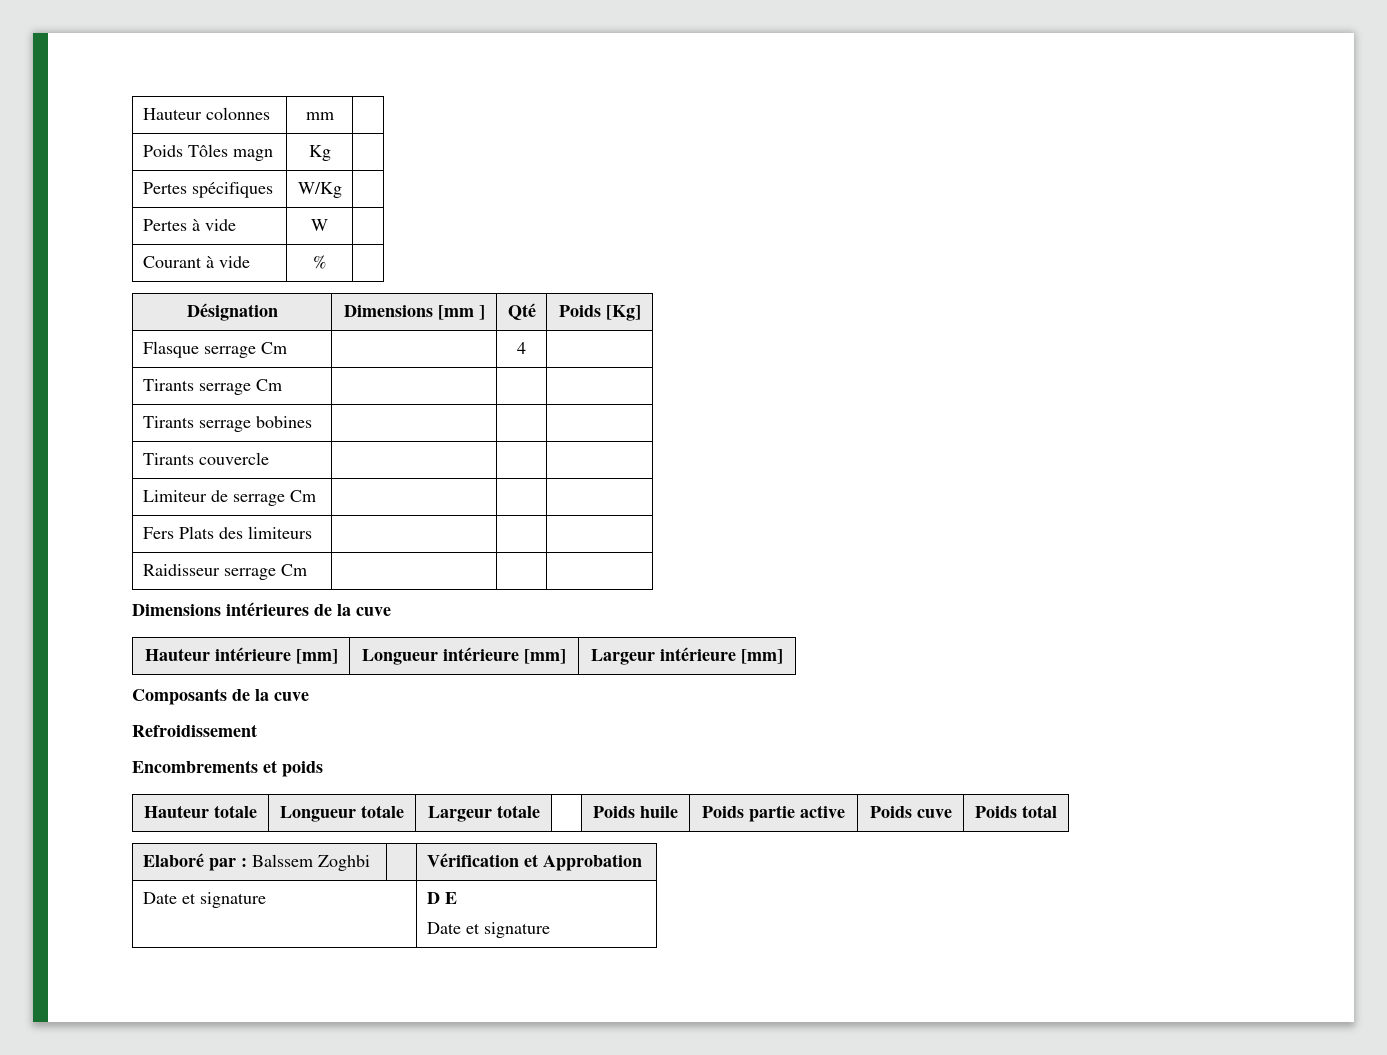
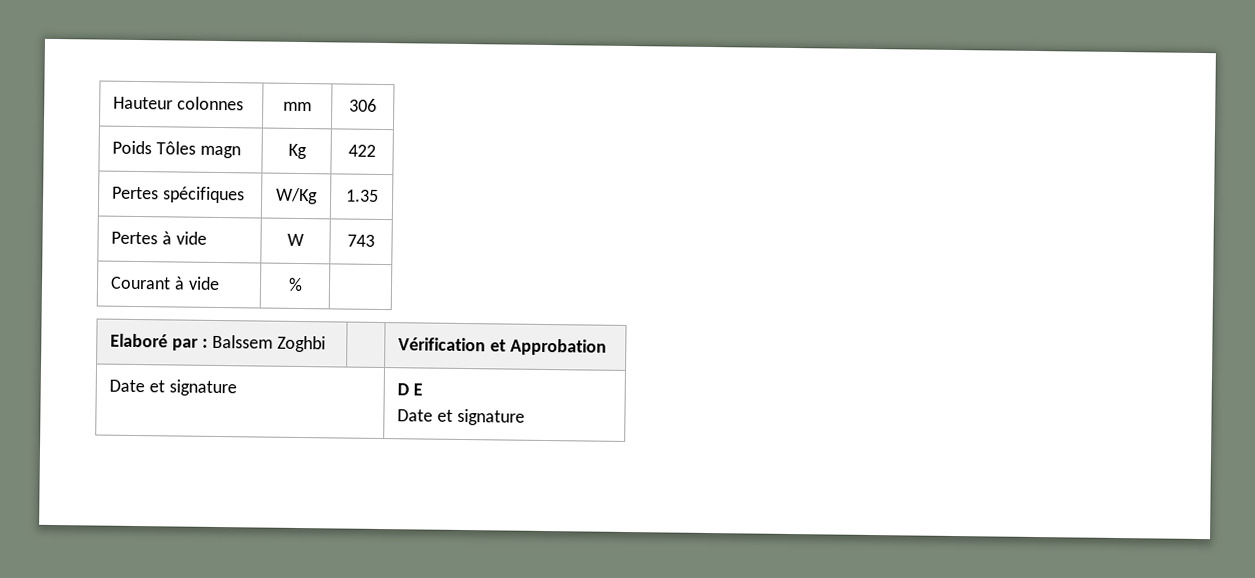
- Hauteur colonnes | mm |
+ Hauteur colonnes | mm | 306
- Poids Tôles magn | Kg |
+ Poids Tôles magn | Kg | 422
- Pertes spécifiques | W/Kg |
+ Pertes spécifiques | W/Kg | 1.35
- Pertes à vide | W |
+ Pertes à vide | W | 743
- Désignation | Dimensions [mm ] | Qté | Poids [Kg]
- Flasque serrage Cm | | 4 |
- Tirants serrage Cm | | |
- Tirants serrage bobines | | |
- Tirants couvercle | | |
- Limiteur de serrage Cm | | |
- Fers Plats des limiteurs | | |
- Raidisseur serrage Cm | | |
- Dimensions intérieures de la cuve
- Hauteur intérieure [mm] | Longueur intérieure [mm] | Largeur intérieure [mm]
- Composants de la cuve
- Refroidissement
- Encombrements et poids
- Hauteur totale | Longueur totale | Largeur totale | | Poids huile | Poids partie active | Poids cuve | Poids total

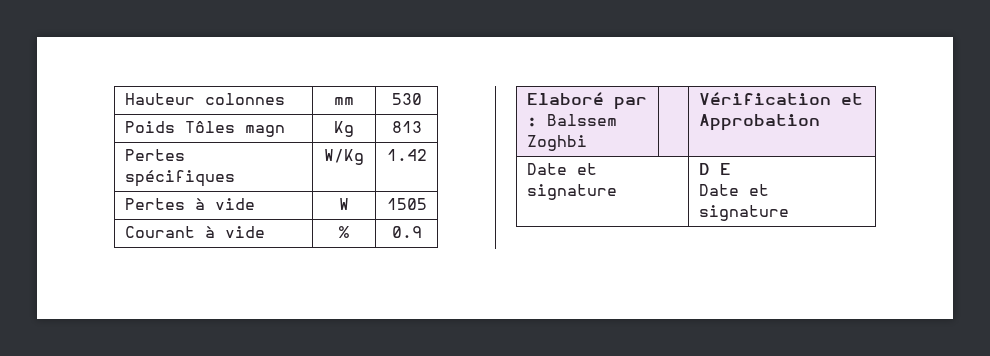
- Hauteur colonnes | mm | 306
+ Hauteur colonnes | mm | 530
- Poids Tôles magn | Kg | 422
+ Poids Tôles magn | Kg | 813
- Pertes spécifiques | W/Kg | 1.35
+ Pertes spécifiques | W/Kg | 1.42
- Pertes à vide | W | 743
+ Pertes à vide | W | 1505
- Courant à vide | % |
+ Courant à vide | % | 0.9

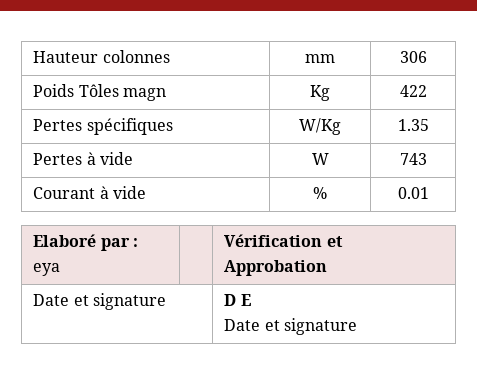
- Hauteur colonnes | mm | 530
+ Hauteur colonnes | mm | 306
- Poids Tôles magn | Kg | 813
+ Poids Tôles magn | Kg | 422
- Pertes spécifiques | W/Kg | 1.42
+ Pertes spécifiques | W/Kg | 1.35
- Pertes à vide | W | 1505
+ Pertes à vide | W | 743
- Courant à vide | % | 0.9
+ Courant à vide | % | 0.01
- Elaboré par : Balssem Zoghbi | | Vérification et Approbation
+ Elaboré par : eya | | Vérification et Approbation

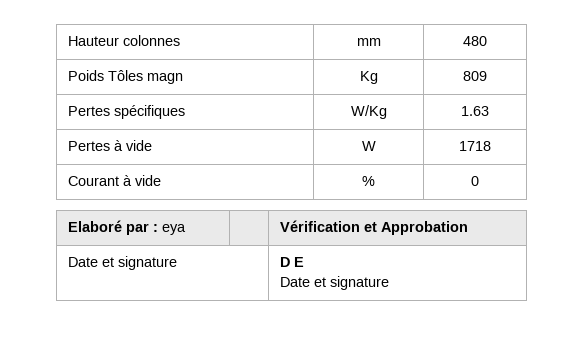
- Hauteur colonnes | mm | 306
+ Hauteur colonnes | mm | 480
- Poids Tôles magn | Kg | 422
+ Poids Tôles magn | Kg | 809
- Pertes spécifiques | W/Kg | 1.35
+ Pertes spécifiques | W/Kg | 1.63
- Pertes à vide | W | 743
+ Pertes à vide | W | 1718
- Courant à vide | % | 0.01
+ Courant à vide | % | 0

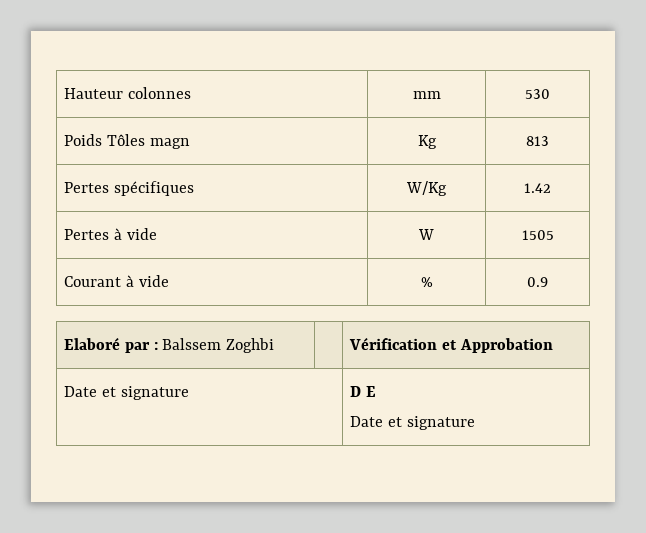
- Hauteur colonnes | mm | 480
+ Hauteur colonnes | mm | 530
- Poids Tôles magn | Kg | 809
+ Poids Tôles magn | Kg | 813
- Pertes spécifiques | W/Kg | 1.63
+ Pertes spécifiques | W/Kg | 1.42
- Pertes à vide | W | 1718
+ Pertes à vide | W | 1505
- Courant à vide | % | 0
+ Courant à vide | % | 0.9
- Elaboré par : eya | | Vérification et Approbation
+ Elaboré par : Balssem Zoghbi | | Vérification et Approbation

